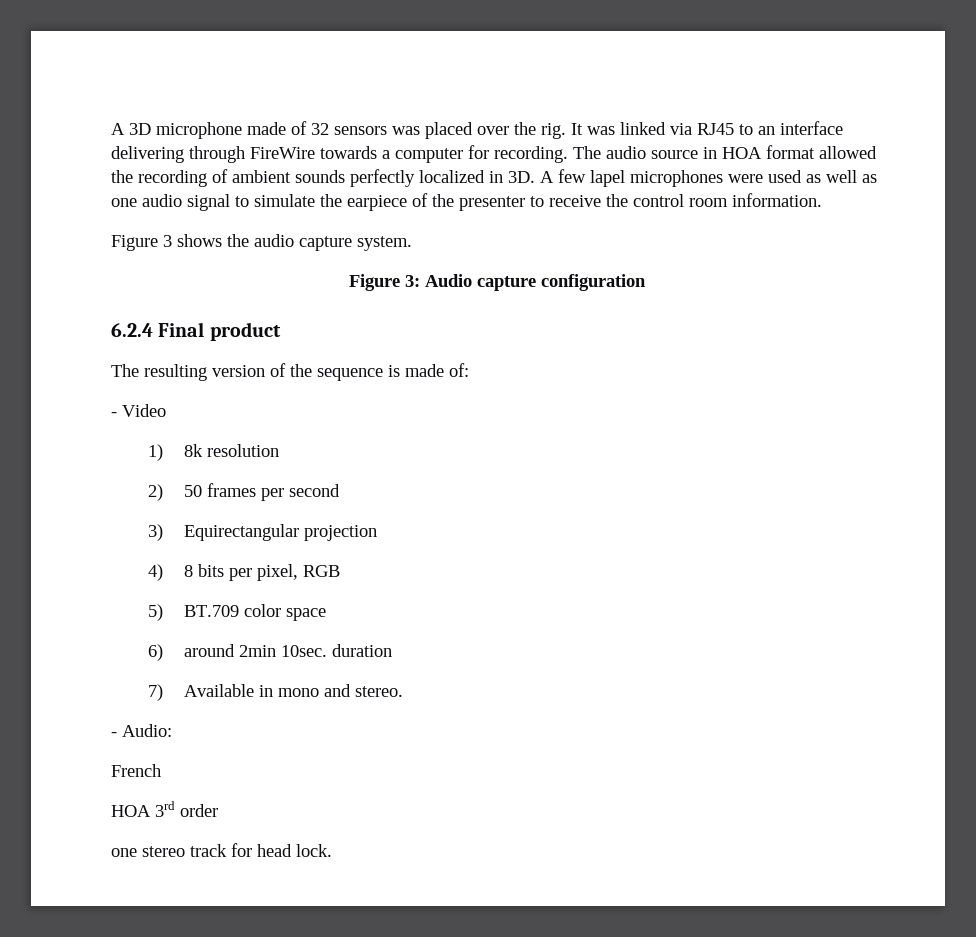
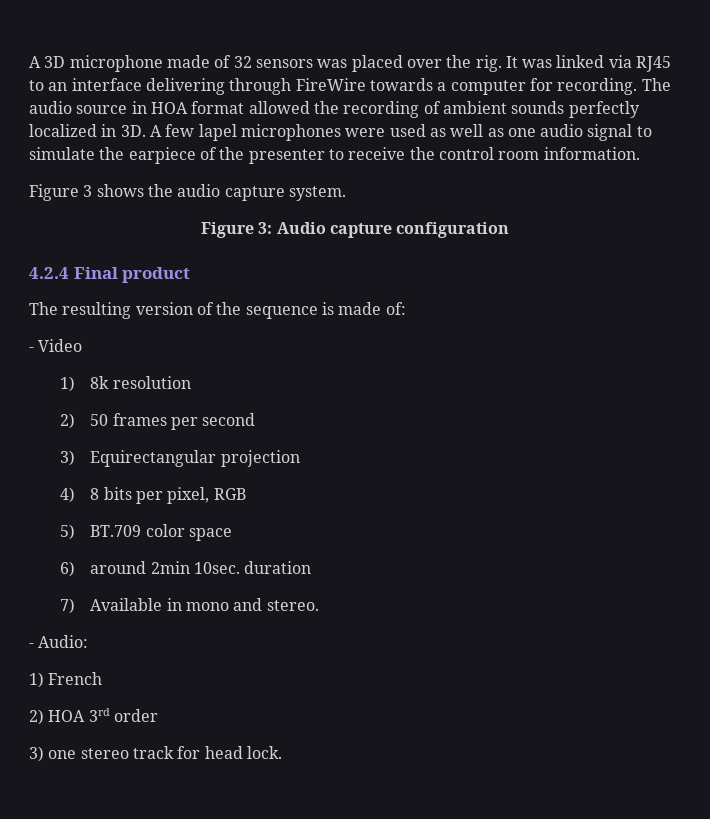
- 6.2.4 Final product
+ 4.2.4 Final product
- French
+ 1) French
- HOA 3rd order
+ 2) HOA 3rd order
- one stereo track for head lock.
+ 3) one stereo track for head lock.

